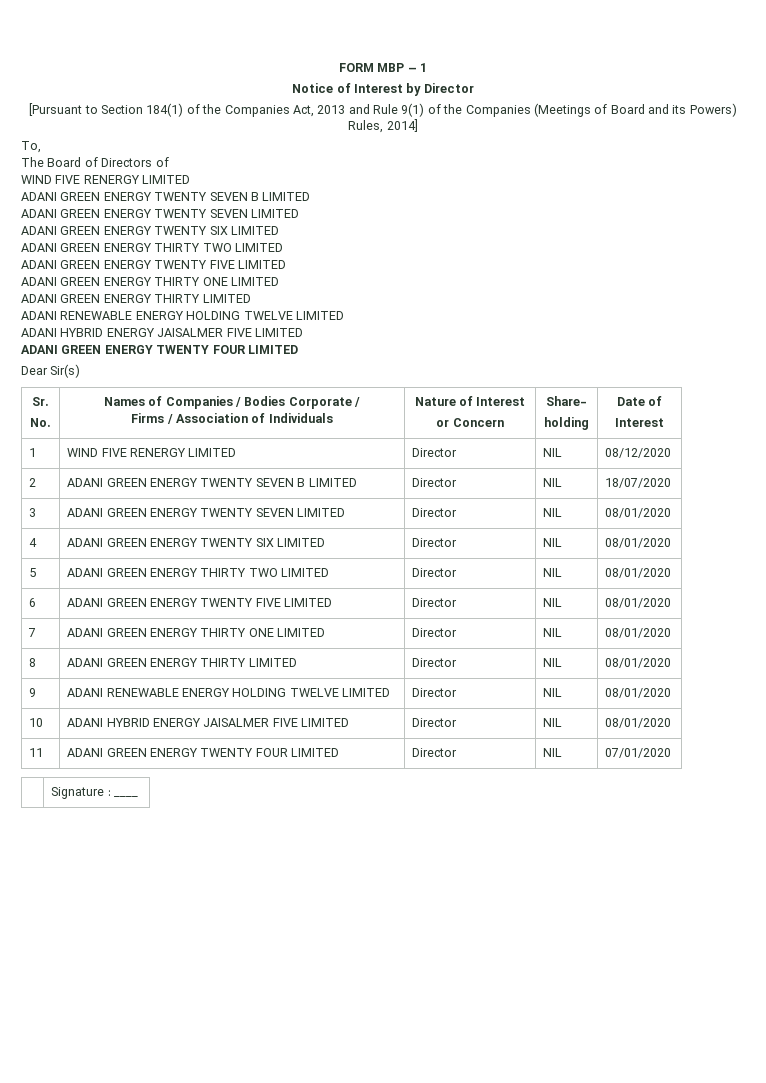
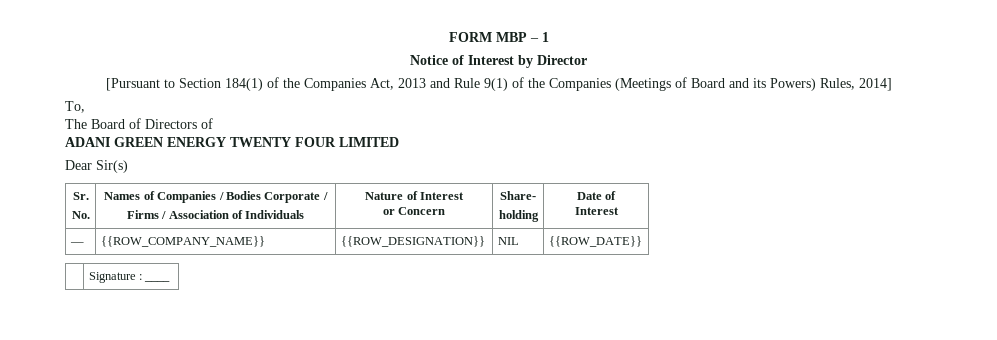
  The Board of Directors of
- WIND FIVE RENERGY LIMITED
- ADANI GREEN ENERGY TWENTY SEVEN B LIMITED
- ADANI GREEN ENERGY TWENTY SEVEN LIMITED
- ADANI GREEN ENERGY TWENTY SIX LIMITED
- ADANI GREEN ENERGY THIRTY TWO LIMITED
- ADANI GREEN ENERGY TWENTY FIVE LIMITED
- ADANI GREEN ENERGY THIRTY ONE LIMITED
- ADANI GREEN ENERGY THIRTY LIMITED
- ADANI RENEWABLE ENERGY HOLDING TWELVE LIMITED
- ADANI HYBRID ENERGY JAISALMER FIVE LIMITED
- 1 | WIND FIVE RENERGY LIMITED | Director | NIL | 08/12/2020
- 2 | ADANI GREEN ENERGY TWENTY SEVEN B LIMITED | Director | NIL | 18/07/2020
- 3 | ADANI GREEN ENERGY TWENTY SEVEN LIMITED | Director | NIL | 08/01/2020
- 4 | ADANI GREEN ENERGY TWENTY SIX LIMITED | Director | NIL | 08/01/2020
- 5 | ADANI GREEN ENERGY THIRTY TWO LIMITED | Director | NIL | 08/01/2020
- 6 | ADANI GREEN ENERGY TWENTY FIVE LIMITED | Director | NIL | 08/01/2020
- 7 | ADANI GREEN ENERGY THIRTY ONE LIMITED | Director | NIL | 08/01/2020
- 8 | ADANI GREEN ENERGY THIRTY LIMITED | Director | NIL | 08/01/2020
- 9 | ADANI RENEWABLE ENERGY HOLDING TWELVE LIMITED | Director | NIL | 08/01/2020
- 10 | ADANI HYBRID ENERGY JAISALMER FIVE LIMITED | Director | NIL | 08/01/2020
- 11 | ADANI GREEN ENERGY TWENTY FOUR LIMITED | Director | NIL | 07/01/2020
+ — | {{ROW_COMPANY_NAME}} | {{ROW_DESIGNATION}} | NIL | {{ROW_DATE}}

